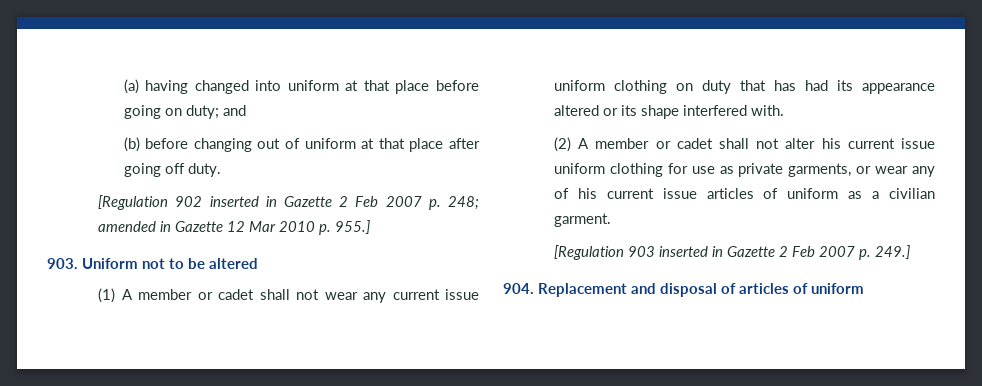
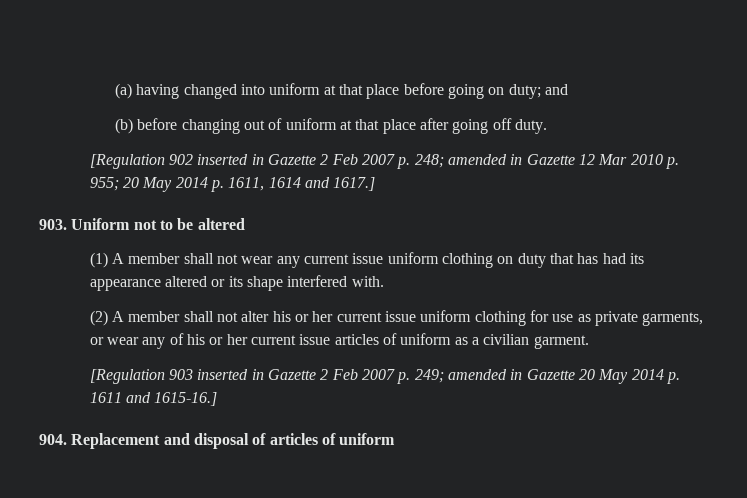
- [Regulation 902 inserted in Gazette 2 Feb 2007 p. 248; amended in Gazette 12 Mar 2010 p. 955.]
+ [Regulation 902 inserted in Gazette 2 Feb 2007 p. 248; amended in Gazette 12 Mar 2010 p. 955; 20 May 2014 p. 1611, 1614 and 1617.]
- (1) A member or cadet shall not wear any current issue uniform clothing on duty that has had its appearance altered or its shape interfered with.
+ (1) A member shall not wear any current issue uniform clothing on duty that has had its appearance altered or its shape interfered with.
- (2) A member or cadet shall not alter his current issue uniform clothing for use as private garments, or wear any of his current issue articles of uniform as a civilian garment.
+ (2) A member shall not alter his or her current issue uniform clothing for use as private garments, or wear any of his or her current issue articles of uniform as a civilian garment.
- [Regulation 903 inserted in Gazette 2 Feb 2007 p. 249.]
+ [Regulation 903 inserted in Gazette 2 Feb 2007 p. 249; amended in Gazette 20 May 2014 p. 1611 and 1615-16.]

